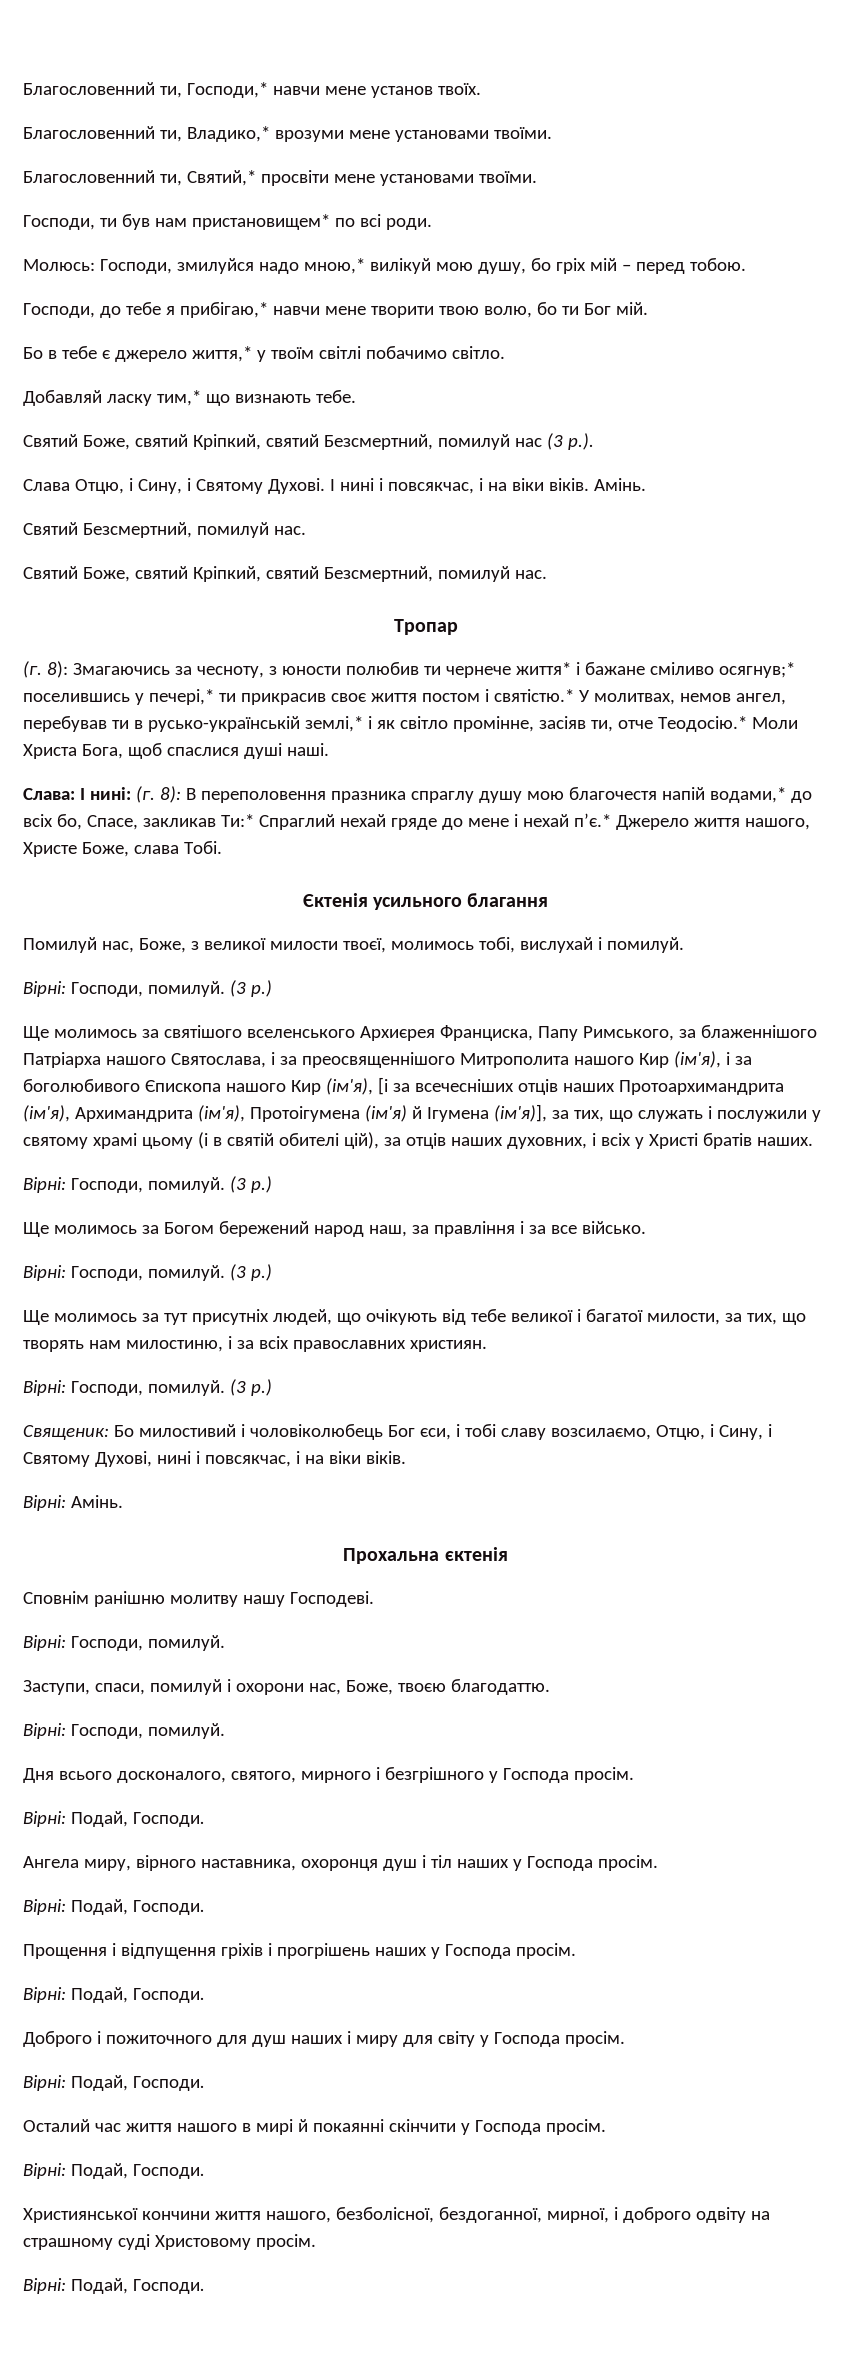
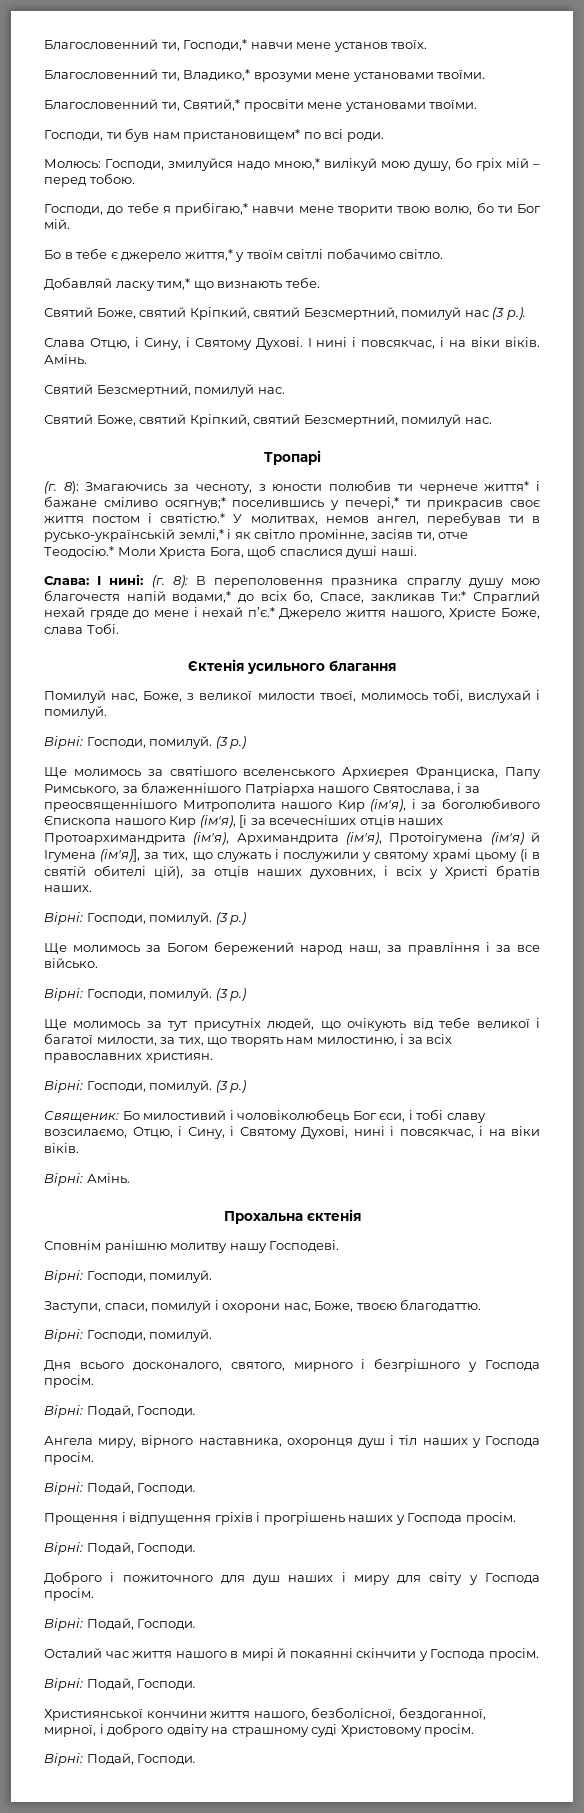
- Тропар
+ Тропарі

